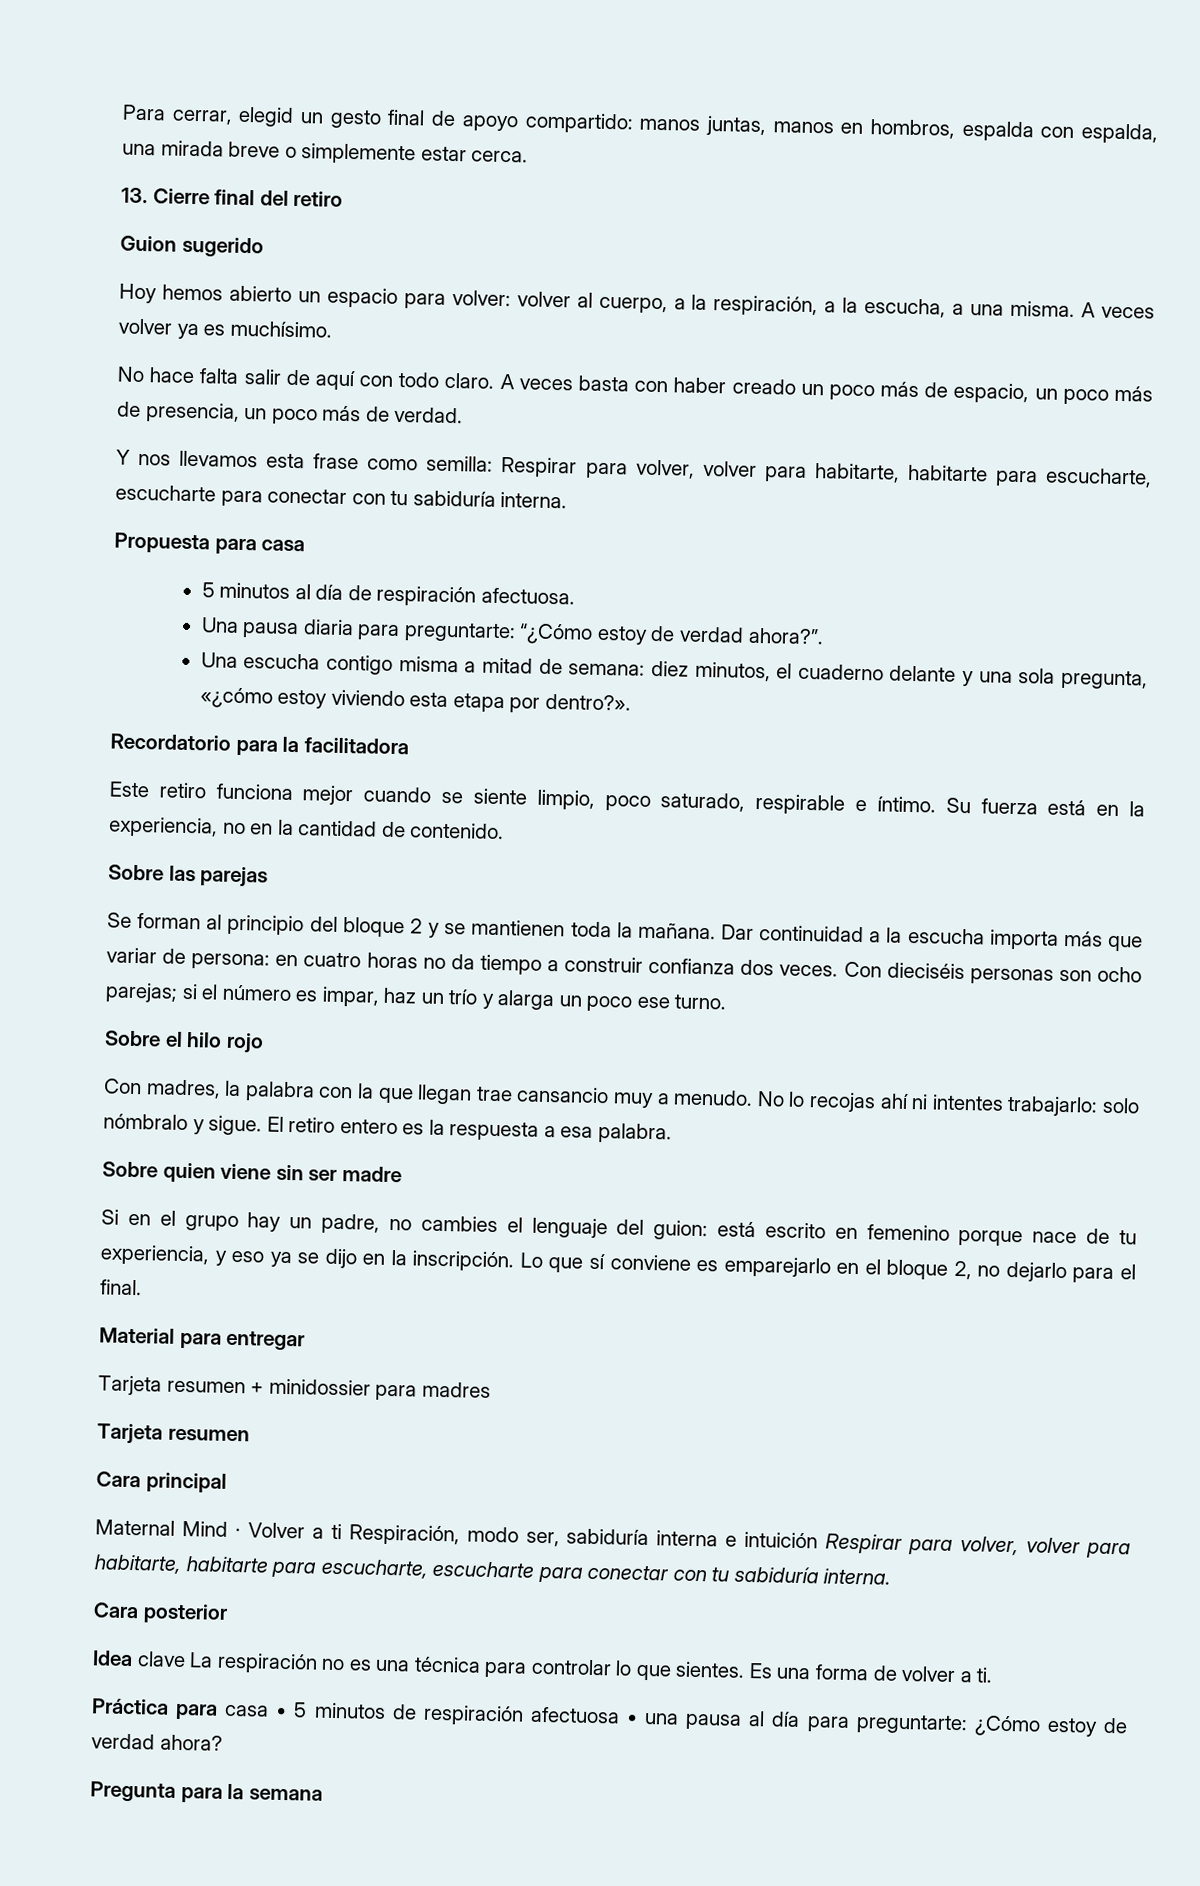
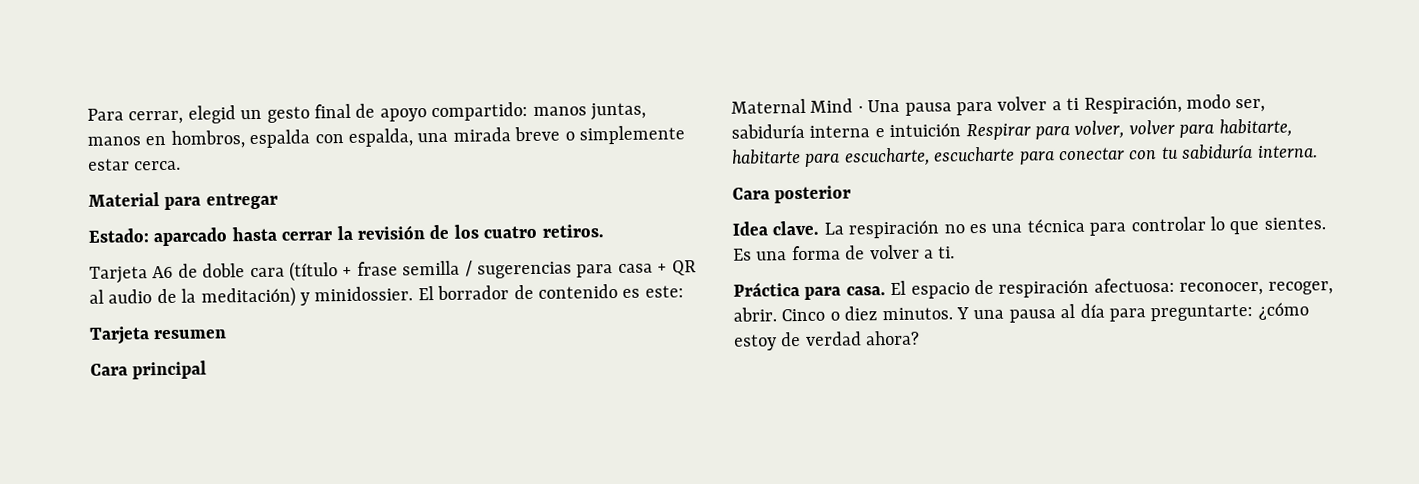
- 13. Cierre final del retiro
- Guion sugerido
- Hoy hemos abierto un espacio para volver: volver al cuerpo, a la respiración, a la escucha, a una misma. A veces volver ya es muchísimo.
- No hace falta salir de aquí con todo claro. A veces basta con haber creado un poco más de espacio, un poco más de presencia, un poco más de verdad.
- Y nos llevamos esta frase como semilla: Respirar para volver, volver para habitarte, habitarte para escucharte, escucharte para conectar con tu sabiduría interna.
- Propuesta para casa
- 5 minutos al día de respiración afectuosa.
- Una pausa diaria para preguntarte: “¿Cómo estoy de verdad ahora?”.
- Una escucha contigo misma a mitad de semana: diez minutos, el cuaderno delante y una sola pregunta, «¿cómo estoy viviendo esta etapa por dentro?».
- Recordatorio para la facilitadora
- Este retiro funciona mejor cuando se siente limpio, poco saturado, respirable e íntimo. Su fuerza está en la experiencia, no en la cantidad de contenido.
- Sobre las parejas
- Se forman al principio del bloque 2 y se mantienen toda la mañana. Dar continuidad a la escucha importa más que variar de persona: en cuatro horas no da tiempo a construir confianza dos veces. Con dieciséis personas son ocho parejas; si el número es impar, haz un trío y alarga un poco ese turno.
- Sobre el hilo rojo
- Con madres, la palabra con la que llegan trae cansancio muy a menudo. No lo recojas ahí ni intentes trabajarlo: solo nómbralo y sigue. El retiro entero es la respuesta a esa palabra.
- Sobre quien viene sin ser madre
- Si en el grupo hay un padre, no cambies el lenguaje del guion: está escrito en femenino porque nace de tu experiencia, y eso ya se dijo en la inscripción. Lo que sí conviene es emparejarlo en el bloque 2, no dejarlo para el final.
  Material para entregar
- Tarjeta resumen + minidossier para madres
+ Estado: aparcado hasta cerrar la revisión de los cuatro retiros.
+ Tarjeta A6 de doble cara (título + frase semilla / sugerencias para casa + QR al audio de la meditación) y minidossier. El borrador de contenido es este:
- Maternal Mind · Volver a ti Respiración, modo ser, sabiduría interna e intuición Respirar para volver, volver para habitarte, habitarte para escucharte, escucharte para conectar con tu sabiduría interna.
+ Maternal Mind · Una pausa para volver a ti Respiración, modo ser, sabiduría interna e intuición Respirar para volver, volver para habitarte, habitarte para escucharte, escucharte para conectar con tu sabiduría interna.
- Idea clave La respiración no es una técnica para controlar lo que sientes.
+ Idea clave. La respiración no es una técnica para controlar lo que sientes.
- Práctica para casa • 5 minutos de respiración afectuosa • una pausa al día para preguntarte: ¿Cómo estoy de verdad ahora?
+ Práctica para casa. El espacio de respiración afectuosa: reconocer, recoger, abrir. Cinco o diez minutos. Y una pausa al día para preguntarte: ¿cómo estoy de verdad ahora?
- Pregunta para la semana

